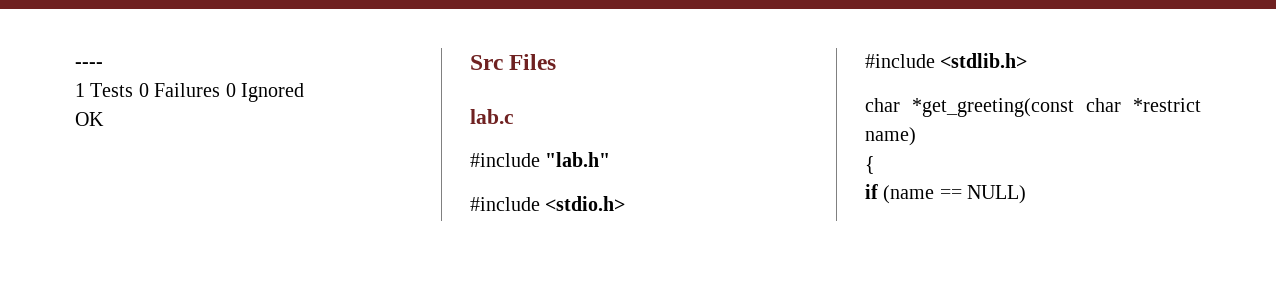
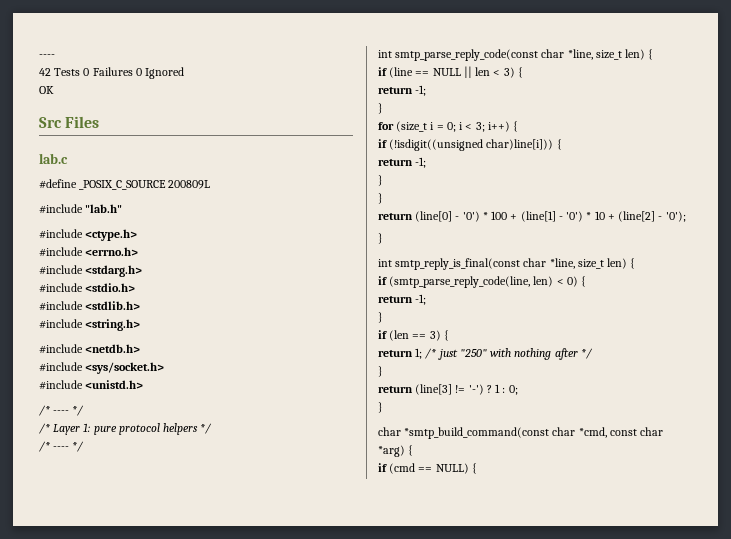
- 1 Tests 0 Failures 0 Ignored
+ 42 Tests 0 Failures 0 Ignored
+ #define _POSIX_C_SOURCE 200809L
+ #include <ctype.h>
+ #include <errno.h>
+ #include <stdarg.h>
  #include <stdio.h>
  #include <stdlib.h>
- char *get_greeting(const char *restrict name)
- {
- if (name == NULL)
+ #include <string.h>
+ #include <netdb.h>
+ #include <sys/socket.h>
+ #include <unistd.h>
+ /* ---- */
+ /* Layer 1: pure protocol helpers */
+ /* ---- */
+ int smtp_parse_reply_code(const char *line, size_t len) {
+ if (line == NULL || len < 3) {
+ return -1;
+ }
+ for (size_t i = 0; i < 3; i++) {
+ if (!isdigit((unsigned char)line[i])) {
+ return -1;
+ }
+ }
+ return (line[0] - '0') * 100 + (line[1] - '0') * 10 + (line[2] - '0');
+ }
+ int smtp_reply_is_final(const char *line, size_t len) {
+ if (smtp_parse_reply_code(line, len) < 0) {
+ return -1;
+ }
+ if (len == 3) {
+ return 1; /* just "250" with nothing after */
+ }
+ return (line[3] != '-') ? 1 : 0;
+ }
+ char *smtp_build_command(const char *cmd, const char *arg) {
+ if (cmd == NULL) {

